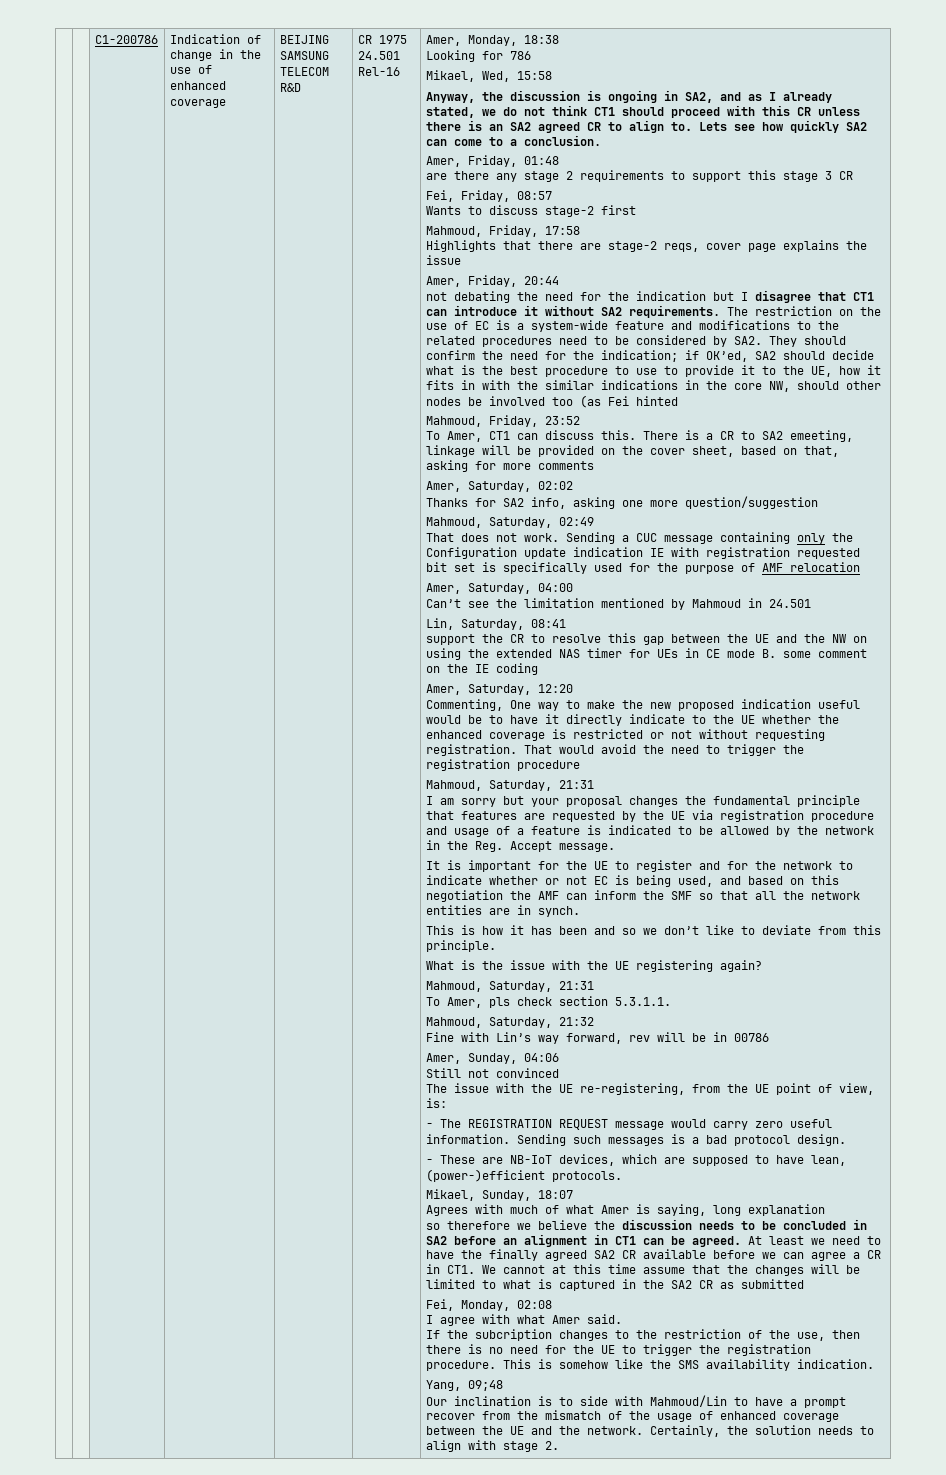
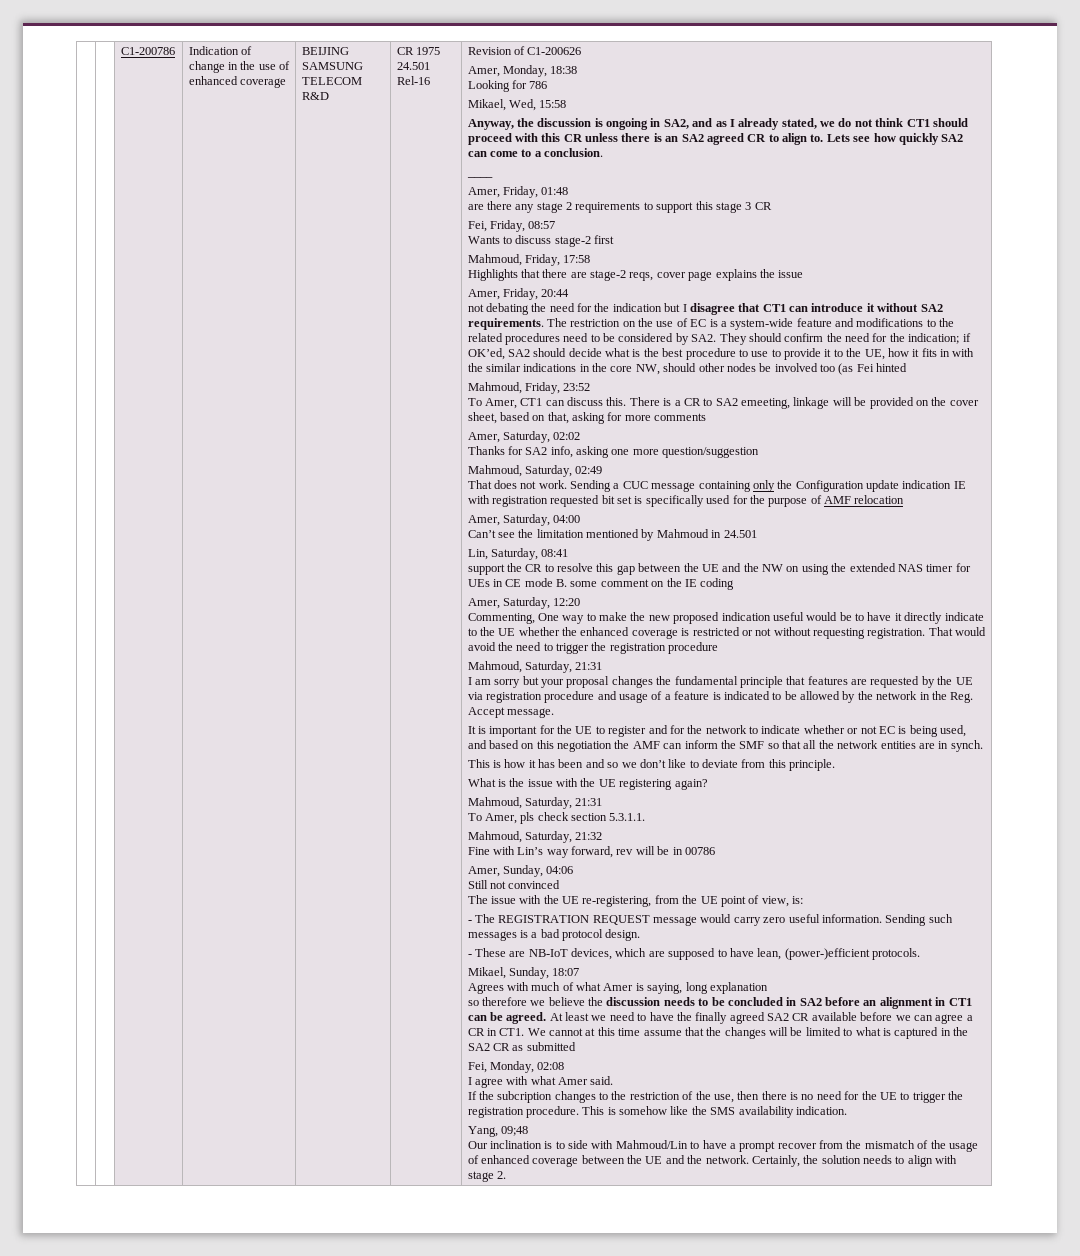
+ Revision of C1-200626
+ ____

